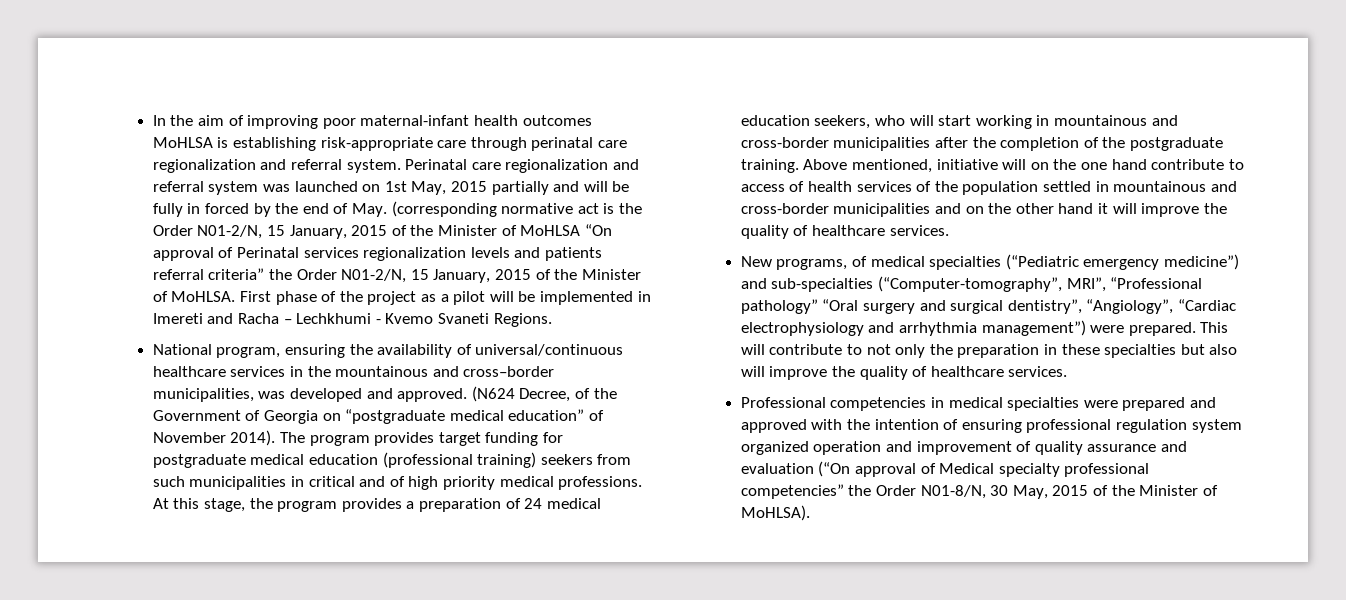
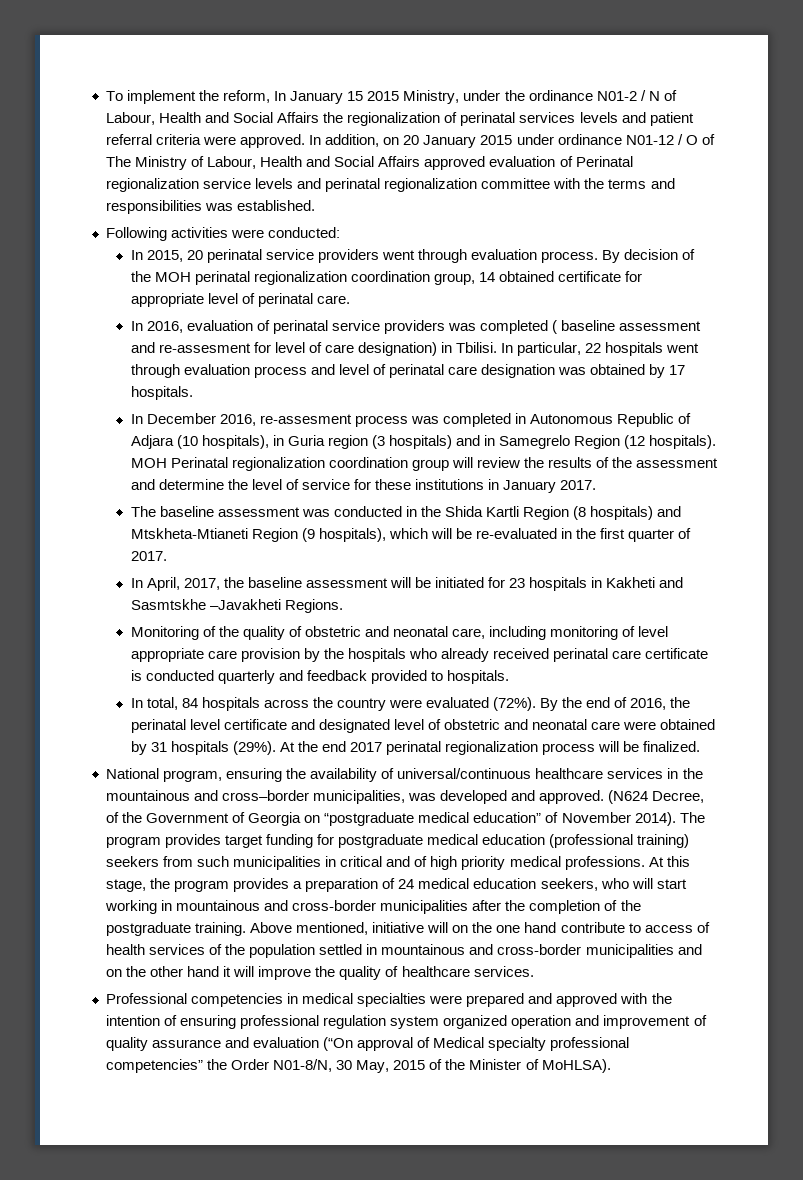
- In the aim of improving poor maternal-infant health outcomes MoHLSA is establishing risk-appropriate care through perinatal care regionalization and referral system. Perinatal care regionalization and referral system was launched on 1st May, 2015 partially and will be fully in forced by the end of May. (corresponding normative act is the Order N01-2/N, 15 January, 2015 of the Minister of MoHLSA “On approval of Perinatal services regionalization levels and patients referral criteria” the Order N01-2/N, 15 January, 2015 of the Minister of MoHLSA. First phase of the project as a pilot will be implemented in Imereti and Racha – Lechkhumi - Kvemo Svaneti Regions.
+ To implement the reform, In January 15 2015 Ministry, under the ordinance N01-2 / N of Labour, Health and Social Affairs the regionalization of perinatal services levels and patient referral criteria were approved. In addition, on 20 January 2015 under ordinance N01-12 / O of The Ministry of Labour, Health and Social Affairs approved evaluation of Perinatal regionalization service levels and perinatal regionalization committee with the terms and responsibilities was established.
+ Following activities were conducted:
+ In 2015, 20 perinatal service providers went through evaluation process. By decision of the MOH perinatal regionalization coordination group, 14 obtained certificate for appropriate level of perinatal care.
+ In 2016, evaluation of perinatal service providers was completed ( baseline assessment and re-assesment for level of care designation) in Tbilisi. In particular, 22 hospitals went through evaluation process and level of perinatal care designation was obtained by 17 hospitals.
+ In December 2016, re-assesment process was completed in Autonomous Republic of Adjara (10 hospitals), in Guria region (3 hospitals) and in Samegrelo Region (12 hospitals). MOH Perinatal regionalization coordination group will review the results of the assessment and determine the level of service for these institutions in January 2017.
+ The baseline assessment was conducted in the Shida Kartli Region (8 hospitals) and Mtskheta-Mtianeti Region (9 hospitals), which will be re-evaluated in the first quarter of 2017.
+ In April, 2017, the baseline assessment will be initiated for 23 hospitals in Kakheti and Sasmtskhe –Javakheti Regions.
+ Monitoring of the quality of obstetric and neonatal care, including monitoring of level appropriate care provision by the hospitals who already received perinatal care certificate is conducted quarterly and feedback provided to hospitals.
+ In total, 84 hospitals across the country were evaluated (72%). By the end of 2016, the perinatal level certificate and designated level of obstetric and neonatal care were obtained by 31 hospitals (29%). At the end 2017 perinatal regionalization process will be finalized.
- New programs, of medical specialties (“Pediatric emergency medicine”) and sub-specialties (“Computer-tomography”, MRI”, “Professional pathology” “Oral surgery and surgical dentistry”, “Angiology”, “Cardiac electrophysiology and arrhythmia management”) were prepared. This will contribute to not only the preparation in these specialties but also will improve the quality of healthcare services.

